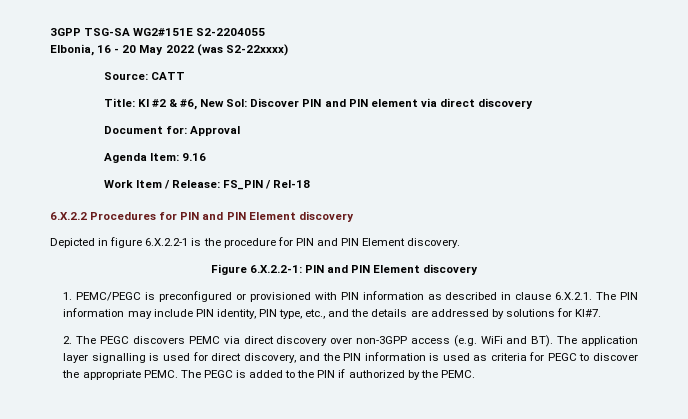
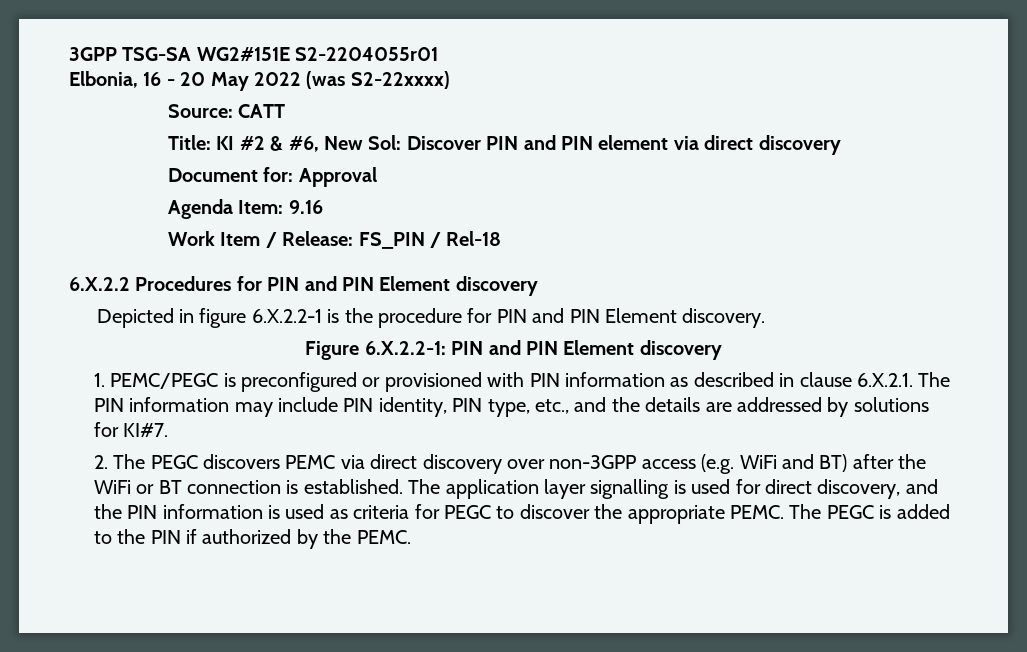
- 3GPP TSG-SA WG2#151E S2-2204055
+ 3GPP TSG-SA WG2#151E S2-2204055r01
- 2. The PEGC discovers PEMC via direct discovery over non-3GPP access (e.g. WiFi and BT). The application layer signalling is used for direct discovery, and the PIN information is used as criteria for PEGC to discover the appropriate PEMC.
+ 2. The PEGC discovers PEMC via direct discovery over non-3GPP access (e.g. WiFi and BT) after the WiFi or BT connection is established. The application layer signalling is used for direct discovery, and the PIN information is used as criteria for PEGC to discover the appropriate PEMC.

